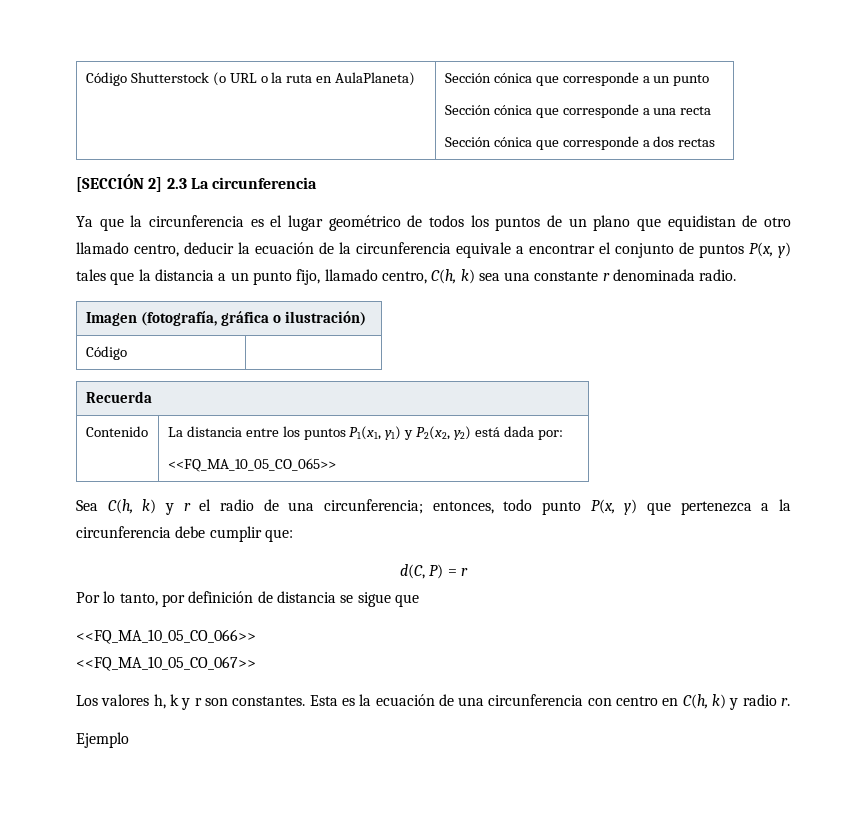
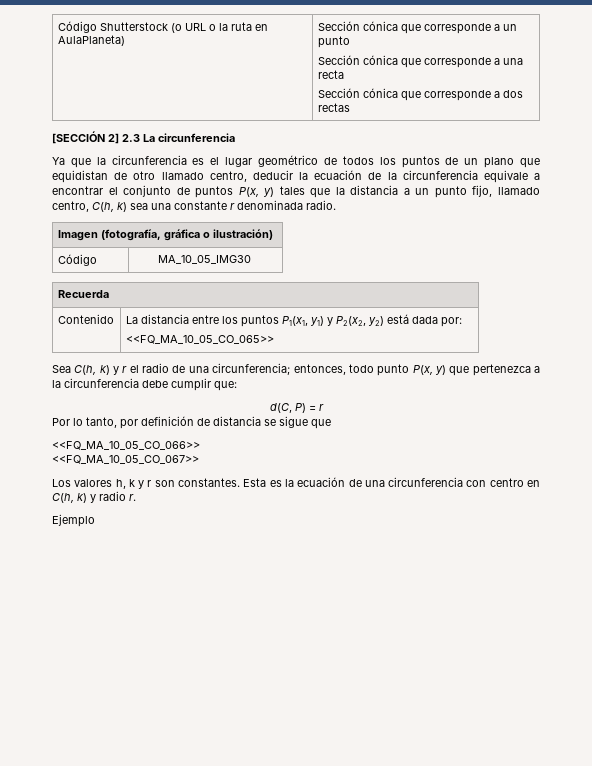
- Código |
+ Código | MA_10_05_IMG30

